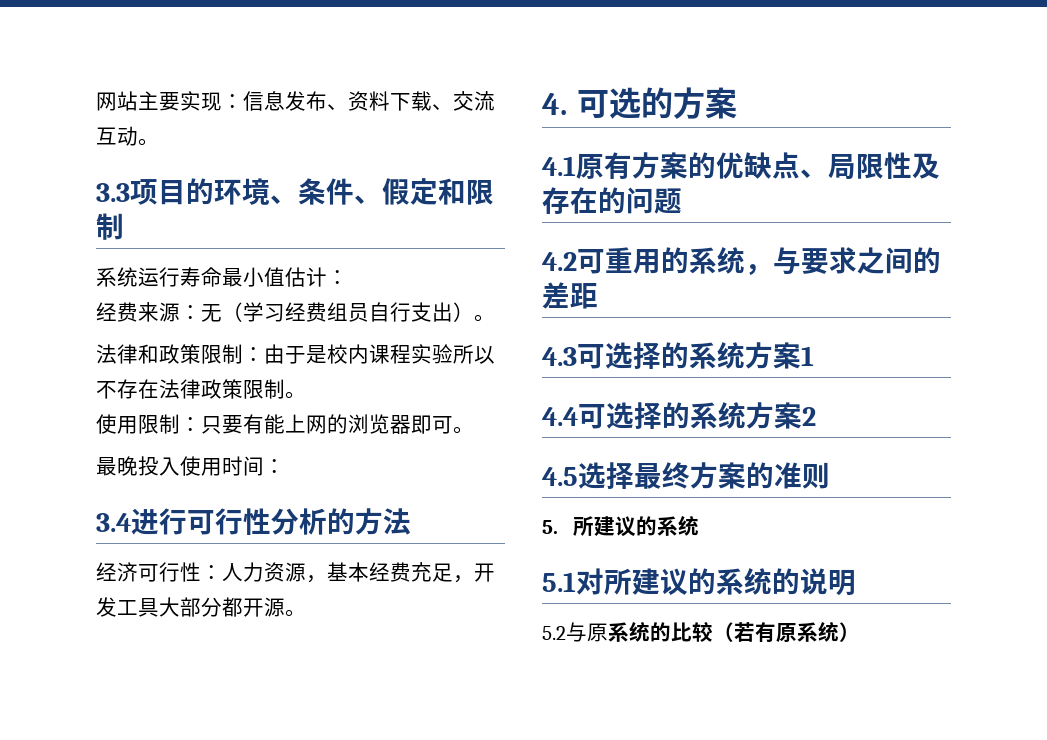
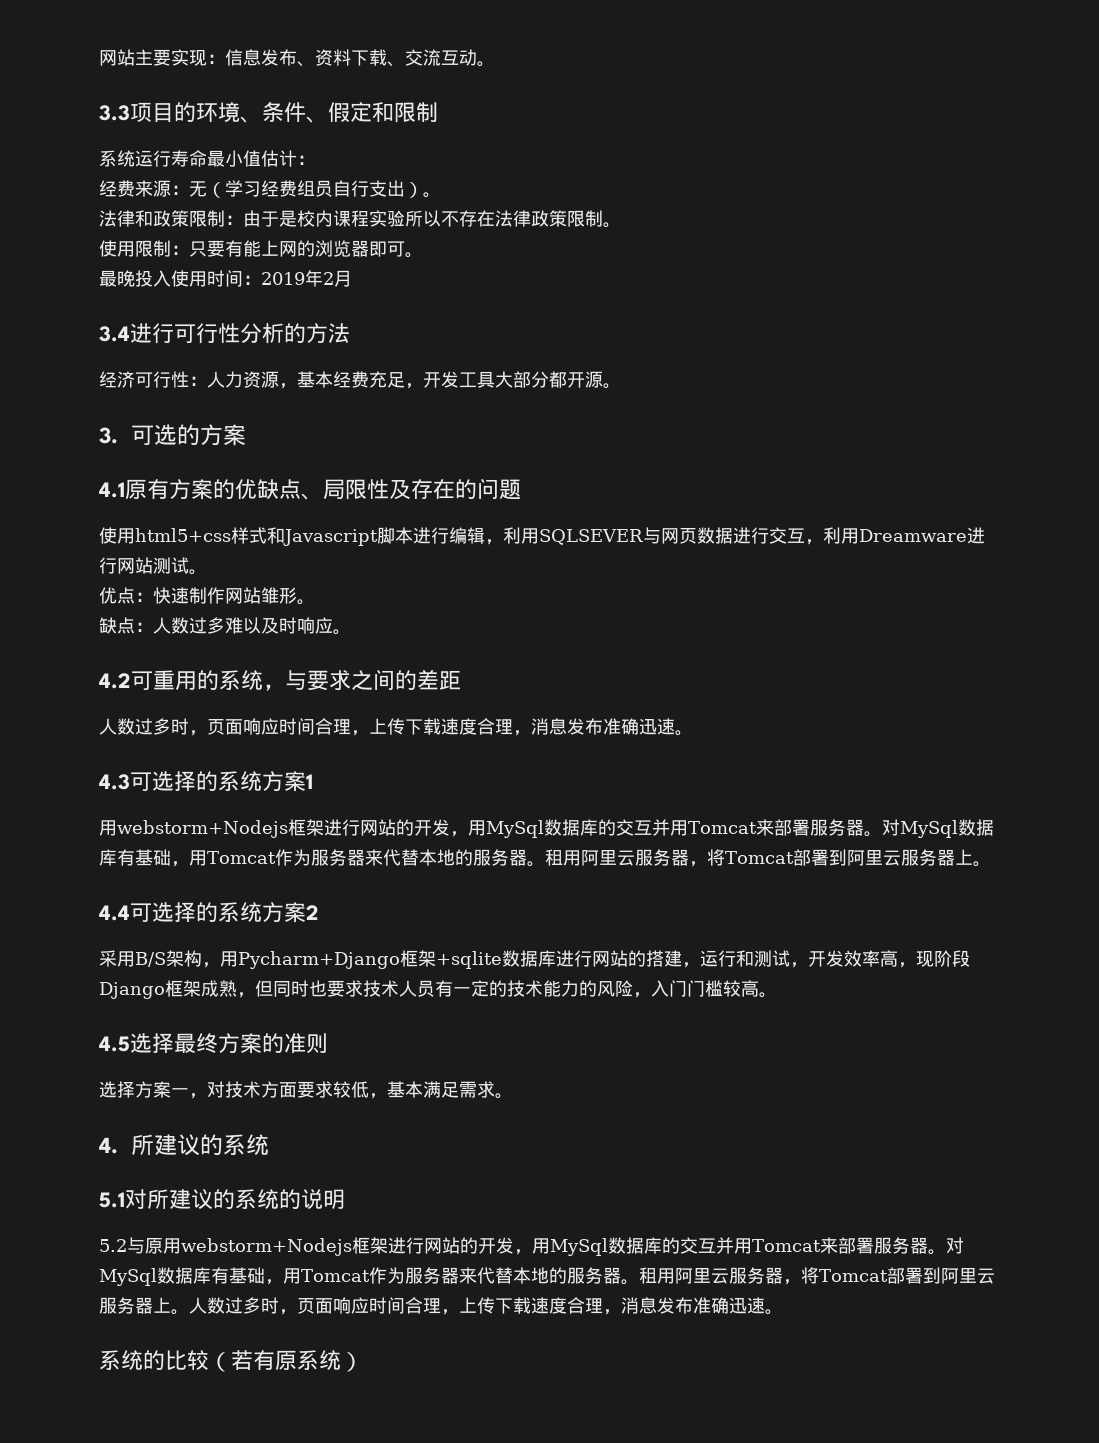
- 最晚投入使用时间：
+ 最晚投入使用时间：2019年2月
- 4.可选的方案
+ 3.可选的方案
+ 使用html5+css样式和Javascript脚本进行编辑，利用SQLSEVER与网页数据进行交互，利用Dreamware进行网站测试。
+ 优点：快速制作网站雏形。
+ 缺点：人数过多难以及时响应。
  4.2可重用的系统，与要求之间的差距
+ 人数过多时，页面响应时间合理，上传下载速度合理，消息发布准确迅速。
  4.3可选择的系统方案1
+ 用webstorm+Nodejs框架进行网站的开发，用MySql数据库的交互并用Tomcat来部署服务器。对MySql数据库有基础，用Tomcat作为服务器来代替本地的服务器。租用阿里云服务器，将Tomcat部署到阿里云服务器上。
+ 采用B/S架构，用Pycharm+Django框架+sqlite数据库进行网站的搭建，运行和测试，开发效率高，现阶段Django框架成熟，但同时也要求技术人员有一定的技术能力的风险，入门门槛较高。
- 5.所建议的系统
+ 选择方案一，对技术方面要求较低，基本满足需求。
+ 4.所建议的系统
- 5.2与原系统的比较（若有原系统）
+ 5.2与原用webstorm+Nodejs框架进行网站的开发，用MySql数据库的交互并用Tomcat来部署服务器。对MySql数据库有基础，用Tomcat作为服务器来代替本地的服务器。租用阿里云服务器，将Tomcat部署到阿里云服务器上。人数过多时，页面响应时间合理，上传下载速度合理，消息发布准确迅速。
+ 系统的比较（若有原系统）

